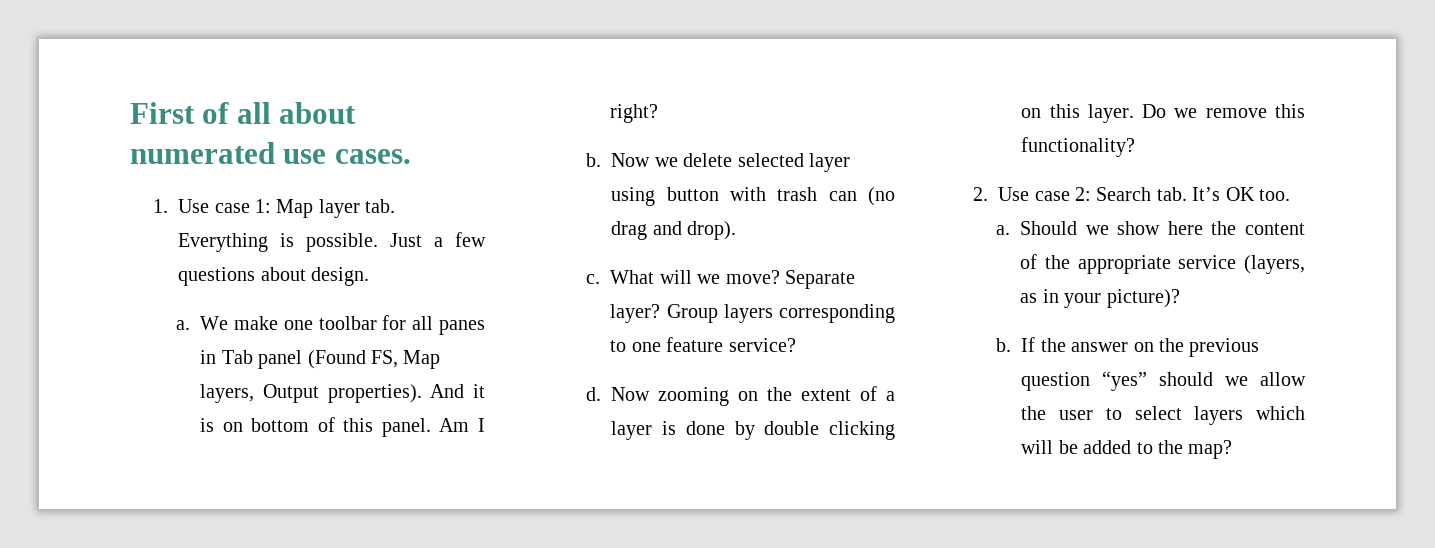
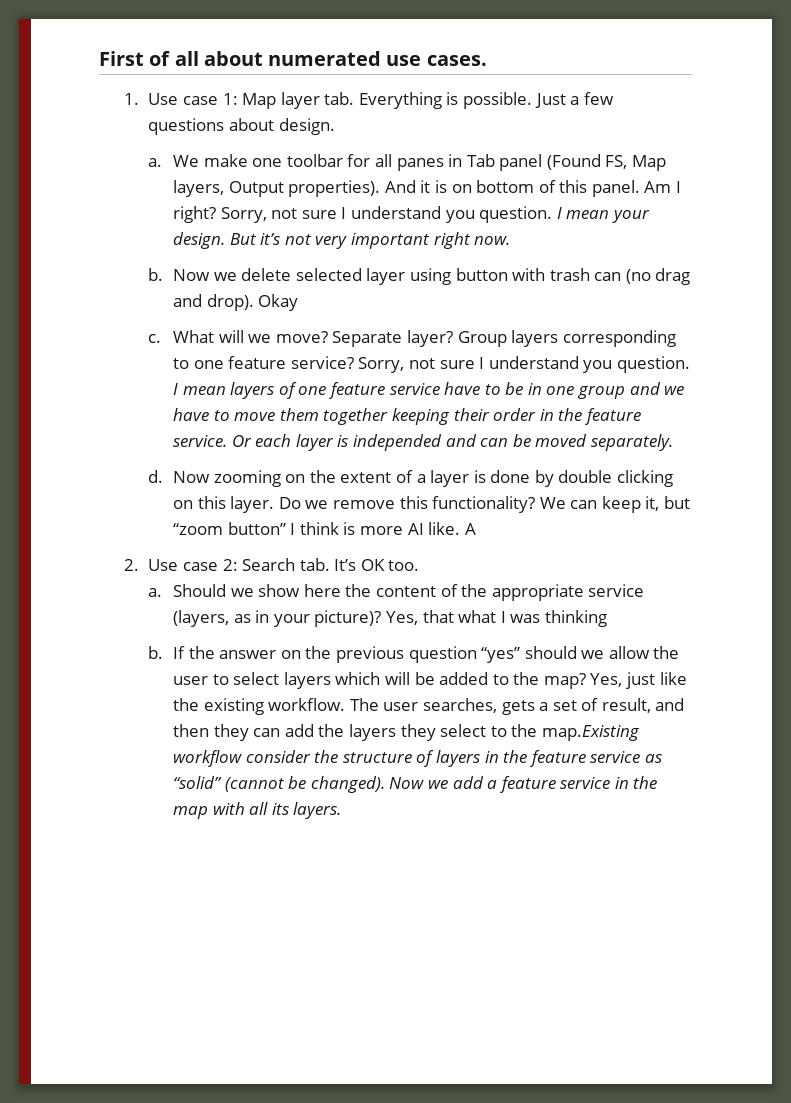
+ Sorry, not sure I understand you question. I mean your design. But it’s not very important right now.
+ Okay
+ Sorry, not sure I understand you question. I mean layers of one feature service have to be in one group and we have to move them together keeping their order in the feature service. Or each layer is independed and can be moved separately.
+ We can keep it, but “zoom button” I think is more AI like. A
+ Yes, that what I was thinking
+ Yes, just like the existing workflow. The user searches, gets a set of result, and then they can add the layers they select to the map.Existing workflow consider the structure of layers in the feature service as “solid” (cannot be changed). Now we add a feature service in the map with all its layers.

